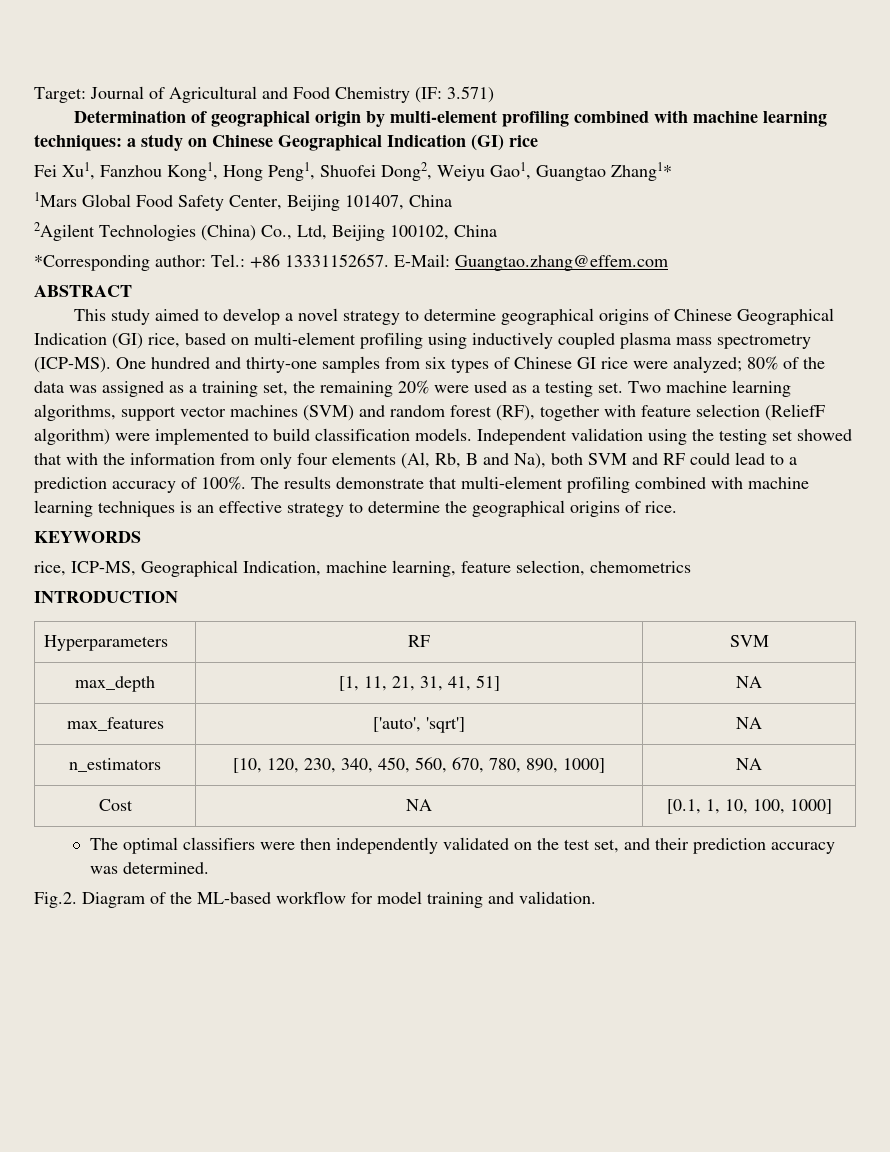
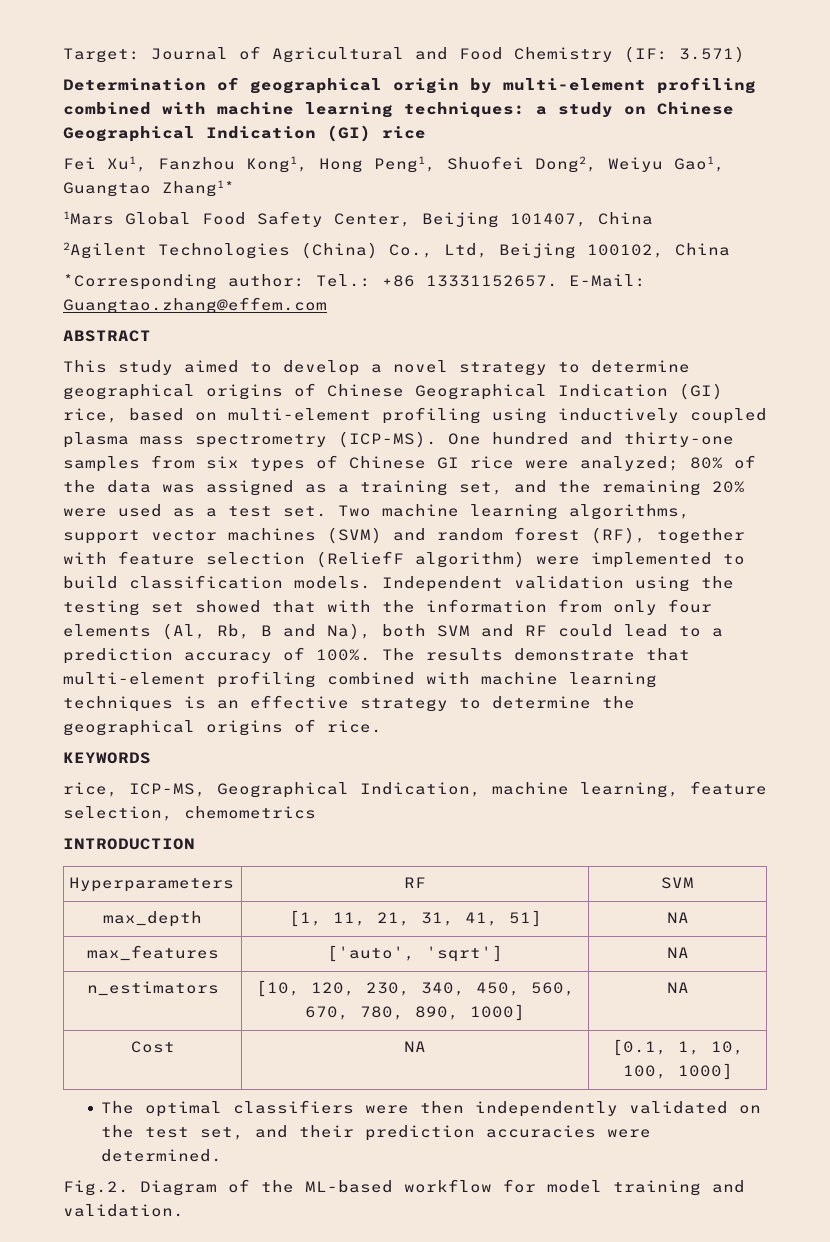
- One hundred and thirty-one samples from six types of Chinese GI rice were analyzed; 80% of the data was assigned as a training set, the remaining 20% were used as a testing set.
+ One hundred and thirty-one samples from six types of Chinese GI rice were analyzed; 80% of the data was assigned as a training set, and the remaining 20% were used as a test set.
- The optimal classifiers were then independently validated on the test set, and their prediction accuracy was determined.
+ The optimal classifiers were then independently validated on the test set, and their prediction accuracies were determined.

